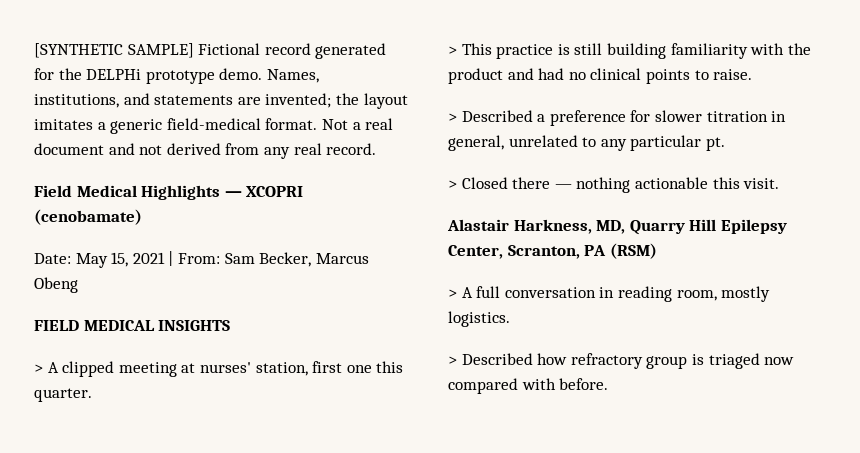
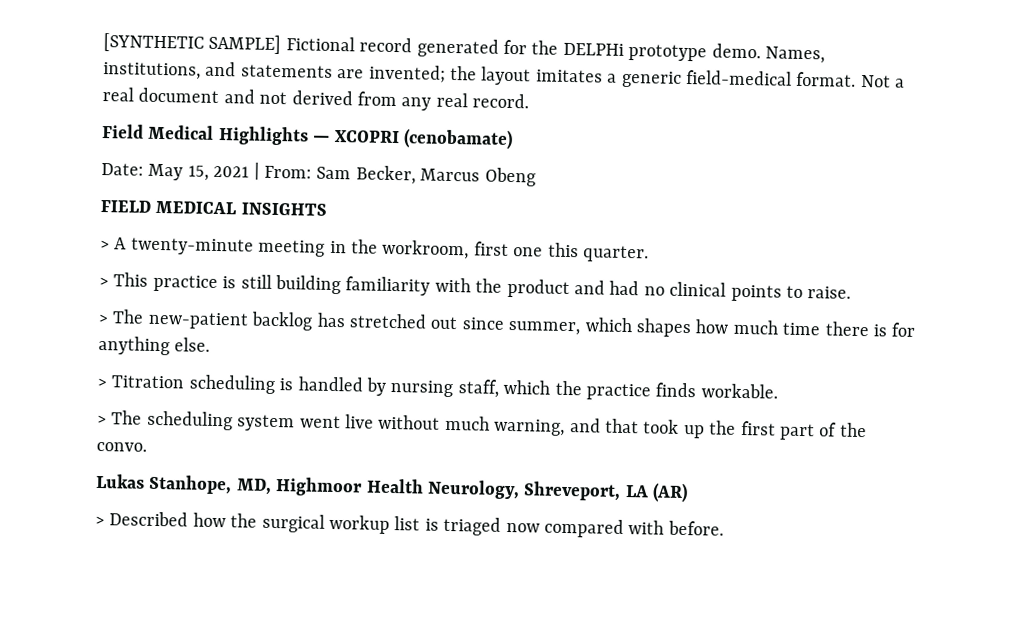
- > A clipped meeting at nurses' station, first one this quarter.
+ > A twenty-minute meeting in the workroom, first one this quarter.
- > Described a preference for slower titration in general, unrelated to any particular pt.
- > Closed there — nothing actionable this visit.
- Alastair Harkness, MD, Quarry Hill Epilepsy Center, Scranton, PA (RSM)
- > A full conversation in reading room, mostly logistics.
+ > The new-patient backlog has stretched out since summer, which shapes how much time there is for anything else.
+ > Titration scheduling is handled by nursing staff, which the practice finds workable.
+ > The scheduling system went live without much warning, and that took up the first part of the convo.
+ Lukas Stanhope, MD, Highmoor Health Neurology, Shreveport, LA (AR)
- > Described how refractory group is triaged now compared with before.
+ > Described how the surgical workup list is triaged now compared with before.

